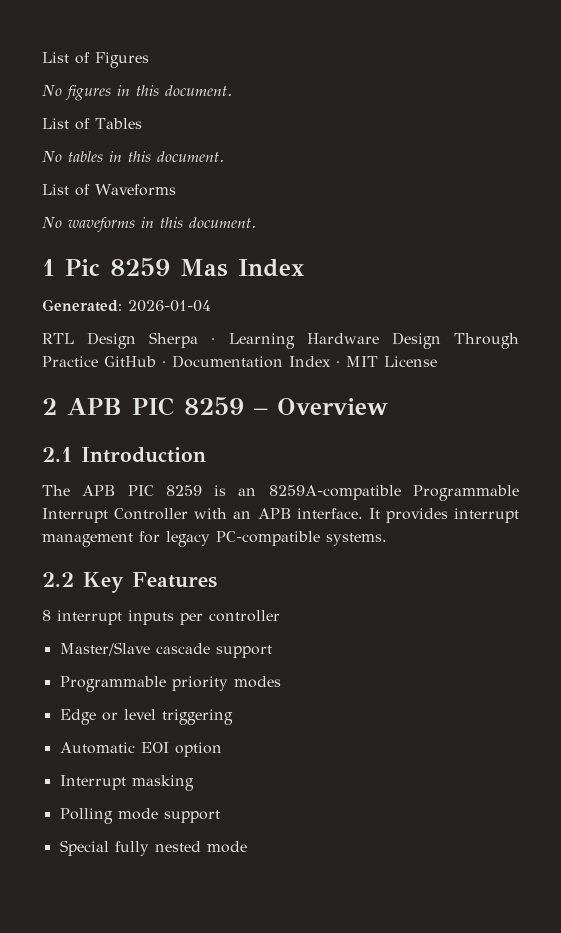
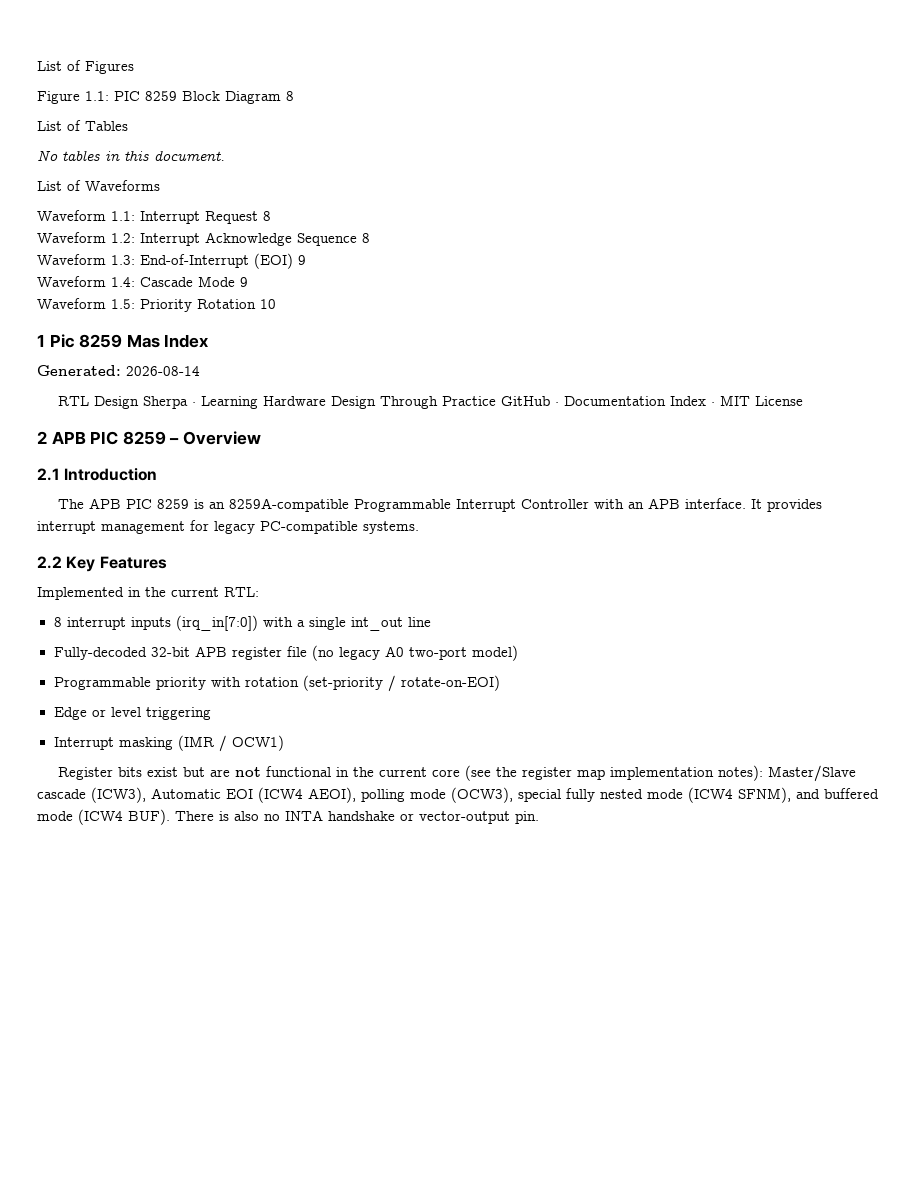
- No figures in this document.
+ Figure 1.1: PIC 8259 Block Diagram 8
- No waveforms in this document.
+ Waveform 1.1: Interrupt Request 8
+ Waveform 1.2: Interrupt Acknowledge Sequence 8
+ Waveform 1.3: End-of-Interrupt (EOI) 9
+ Waveform 1.4: Cascade Mode 9
+ Waveform 1.5: Priority Rotation 10
- Generated: 2026-01-04
+ Generated: 2026-08-14
- 8 interrupt inputs per controller
- Master/Slave cascade support
- Programmable priority modes
+ Implemented in the current RTL:
+ 8 interrupt inputs (irq_in[7:0]) with a single int_out line
+ Fully-decoded 32-bit APB register file (no legacy A0 two-port model)
+ Programmable priority with rotation (set-priority / rotate-on-EOI)
  Edge or level triggering
- Automatic EOI option
- Interrupt masking
- Polling mode support
- Special fully nested mode
+ Interrupt masking (IMR / OCW1)
+ Register bits exist but are not functional in the current core (see the register map implementation notes): Master/Slave cascade (ICW3), Automatic EOI (ICW4 AEOI), polling mode (OCW3), special fully nested mode (ICW4 SFNM), and buffered mode (ICW4 BUF). There is also no INTA handshake or vector-output pin.

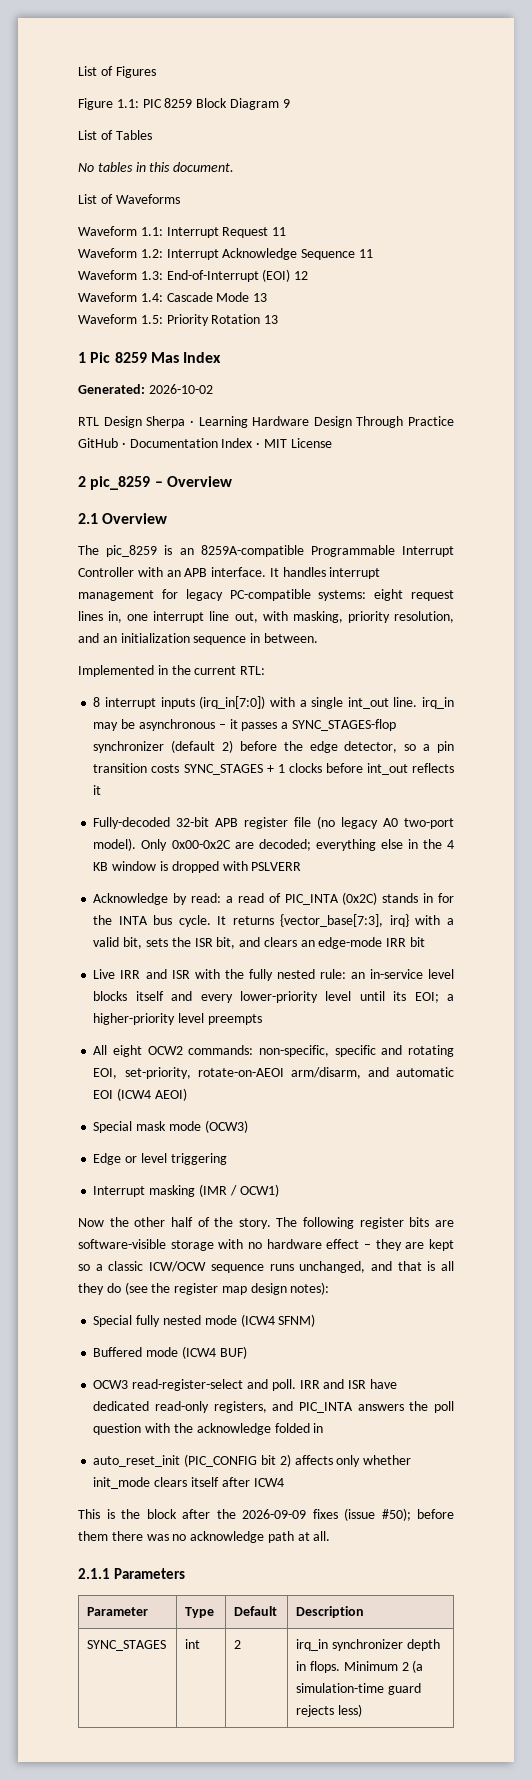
- Figure 1.1: PIC 8259 Block Diagram 8
+ Figure 1.1: PIC 8259 Block Diagram 9
- Waveform 1.1: Interrupt Request 8
+ Waveform 1.1: Interrupt Request 11
- Waveform 1.2: Interrupt Acknowledge Sequence 8
+ Waveform 1.2: Interrupt Acknowledge Sequence 11
- Waveform 1.3: End-of-Interrupt (EOI) 9
+ Waveform 1.3: End-of-Interrupt (EOI) 12
- Waveform 1.4: Cascade Mode 9
+ Waveform 1.4: Cascade Mode 13
- Waveform 1.5: Priority Rotation 10
+ Waveform 1.5: Priority Rotation 13
- Generated: 2026-08-14
+ Generated: 2026-10-02
- 2 APB PIC 8259 – Overview
+ 2 pic_8259 – Overview
- 2.1 Introduction
- The APB PIC 8259 is an 8259A-compatible Programmable Interrupt Controller with an APB interface.
+ 2.1 Overview
+ The pic_8259 is an 8259A-compatible Programmable Interrupt Controller with an APB interface.
- It provides interrupt management for legacy PC-compatible systems.
- 2.2 Key Features
+ It handles interrupt management for legacy PC-compatible systems: eight request lines in, one interrupt line out, with masking, priority resolution, and an initialization sequence in between.
- 8 interrupt inputs (irq_in[7:0]) with a single int_out line
+ 8 interrupt inputs (irq_in[7:0]) with a single int_out line. irq_in may be asynchronous – it passes a SYNC_STAGES-flop synchronizer (default 2) before the edge detector, so a pin transition costs SYNC_STAGES + 1 clocks before int_out reflects it
- Fully-decoded 32-bit APB register file (no legacy A0 two-port model)
- Programmable priority with rotation (set-priority / rotate-on-EOI)
+ Fully-decoded 32-bit APB register file (no legacy A0 two-port model). Only 0x00-0x2C are decoded; everything else in the 4 KB window is dropped with PSLVERR
+ Acknowledge by read: a read of PIC_INTA (0x2C) stands in for the INTA bus cycle. It returns {vector_base[7:3], irq} with a valid bit, sets the ISR bit, and clears an edge-mode IRR bit
+ Live IRR and ISR with the fully nested rule: an in-service level blocks itself and every lower-priority level until its EOI; a higher-priority level preempts
+ All eight OCW2 commands: non-specific, specific and rotating EOI, set-priority, rotate-on-AEOI arm/disarm, and automatic EOI (ICW4 AEOI)
+ Special mask mode (OCW3)
- Register bits exist but are not functional in the current core (see the register map implementation notes): Master/Slave cascade (ICW3), Automatic EOI (ICW4 AEOI), polling mode (OCW3), special fully nested mode (ICW4 SFNM), and buffered mode (ICW4 BUF). There is also no INTA handshake or vector-output pin.
+ Now the other half of the story. The following register bits are software-visible storage with no hardware effect – they are kept so a classic ICW/OCW sequence runs unchanged, and that is all they do (see the register map design notes):
+ Special fully nested mode (ICW4 SFNM)
+ Buffered mode (ICW4 BUF)
+ OCW3 read-register-select and poll. IRR and ISR have dedicated read-only registers, and PIC_INTA answers the poll question with the acknowledge folded in
+ auto_reset_init (PIC_CONFIG bit 2) affects only whether init_mode clears itself after ICW4
+ This is the block after the 2026-09-09 fixes (issue #50); before them there was no acknowledge path at all.
+ 2.1.1 Parameters
+ Parameter | Type | Default | Description
+ SYNC_STAGES | int | 2 | irq_in synchronizer depth in flops. Minimum 2 (a simulation-time guard rejects less)

